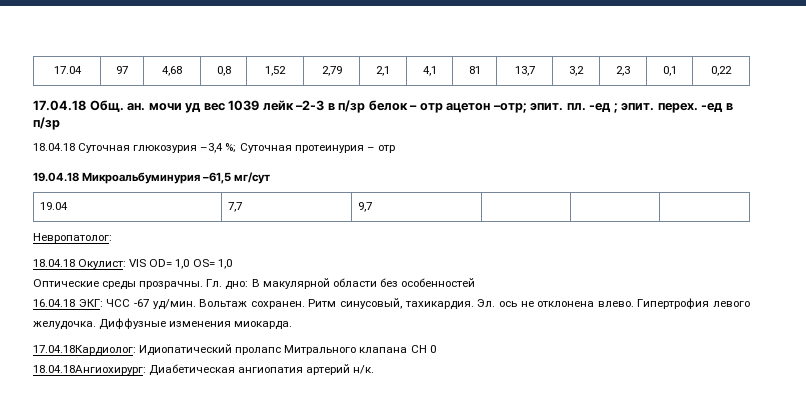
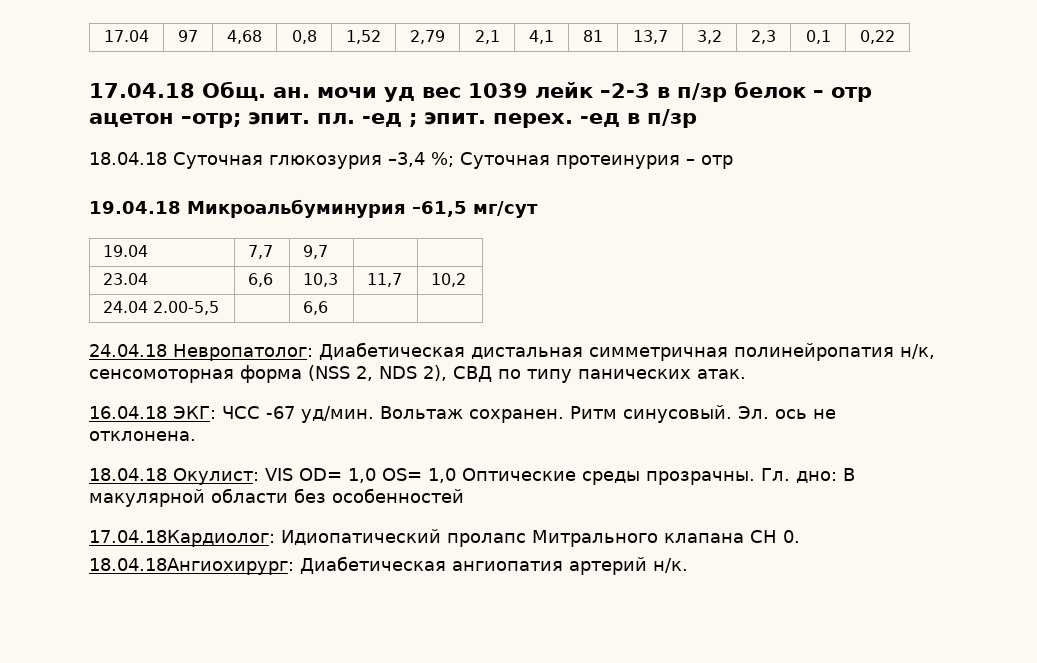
- 19.04 | 7,7 | 9,7 | | |
- Невропатолог:
+ 19.04 | 7,7 | 9,7 | |
+ 23.04 | 6,6 | 10,3 | 11,7 | 10,2
+ 24.04 2.00-5,5 | | 6,6 | |
+ 24.04.18 Невропатолог: Диабетическая дистальная симметричная полинейропатия н/к, сенсомоторная форма (NSS 2, NDS 2), СВД по типу панических атак.
+ 16.04.18 ЭКГ: ЧСС -67 уд/мин. Вольтаж сохранен. Ритм синусовый. Эл. ось не отклонена.
- 18.04.18 Окулист: VIS OD= 1,0 OS= 1,0
- Оптические среды прозрачны.
+ 18.04.18 Окулист: VIS OD= 1,0 OS= 1,0 Оптические среды прозрачны.
- 16.04.18 ЭКГ: ЧСС -67 уд/мин. Вольтаж сохранен. Ритм синусовый, тахикардия. Эл. ось не отклонена влево. Гипертрофия левого желудочка. Диффузные изменения миокарда.
- 17.04.18Кардиолог: Идиопатический пролапс Митрального клапана СН 0
+ 17.04.18Кардиолог: Идиопатический пролапс Митрального клапана СН 0.

